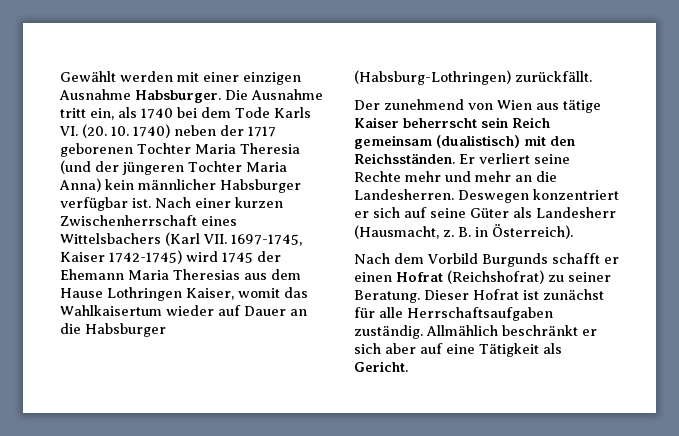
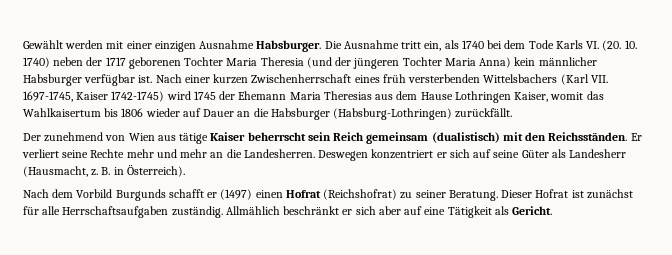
- Nach einer kurzen Zwischenherrschaft eines Wittelsbachers (Karl VII. 1697-1745, Kaiser 1742-1745) wird 1745 der Ehemann Maria Theresias aus dem Hause Lothringen Kaiser, womit das Wahlkaisertum wieder auf Dauer an die Habsburger (Habsburg-Lothringen) zurückfällt.
+ Nach einer kurzen Zwischenherrschaft eines früh versterbenden Wittelsbachers (Karl VII. 1697-1745, Kaiser 1742-1745) wird 1745 der Ehemann Maria Theresias aus dem Hause Lothringen Kaiser, womit das Wahlkaisertum bis 1806 wieder auf Dauer an die Habsburger (Habsburg-Lothringen) zurückfällt.
- Nach dem Vorbild Burgunds schafft er einen Hofrat (Reichshofrat) zu seiner Beratung.
+ Nach dem Vorbild Burgunds schafft er (1497) einen Hofrat (Reichshofrat) zu seiner Beratung.

